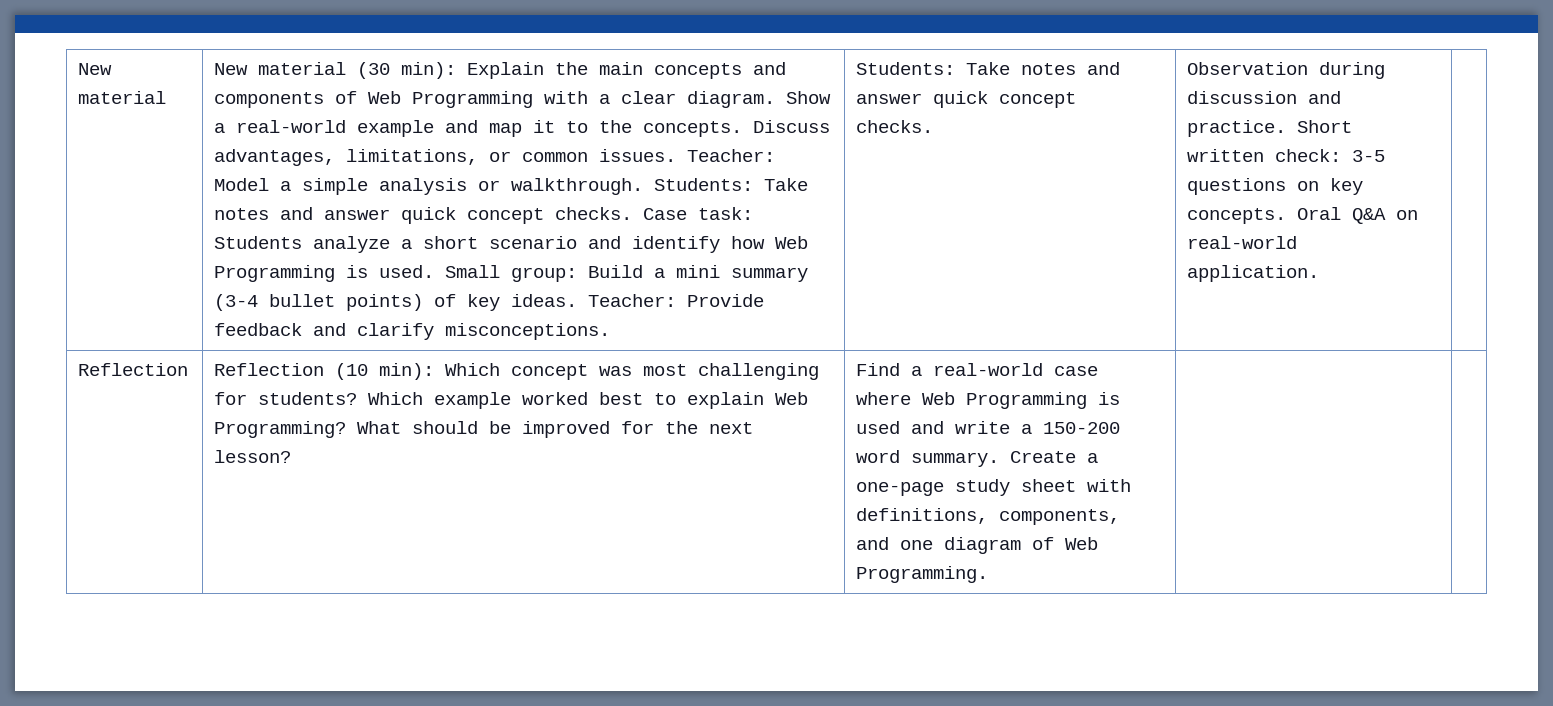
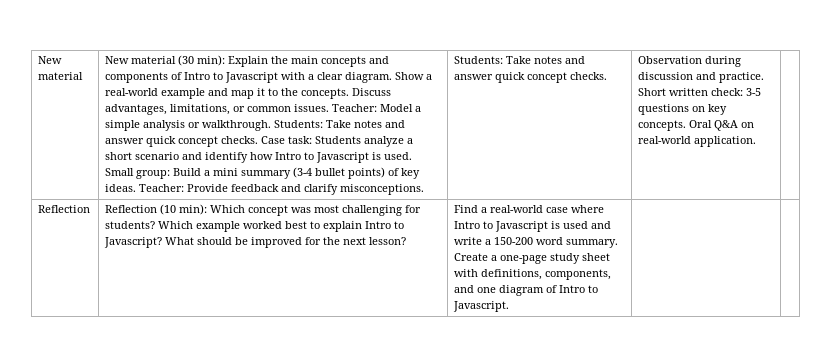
- New material (30 min): Explain the main concepts and components of Web Programming with a clear diagram.
+ New material (30 min): Explain the main concepts and components of Intro to Javascript with a clear diagram.
- Case task: Students analyze a short scenario and identify how Web Programming is used.
+ Case task: Students analyze a short scenario and identify how Intro to Javascript is used.
- Which example worked best to explain Web Programming?
+ Which example worked best to explain Intro to Javascript?
- Find a real-world case where Web Programming is used and write a 150-200 word summary.
+ Find a real-world case where Intro to Javascript is used and write a 150-200 word summary.
- Create a one-page study sheet with definitions, components, and one diagram of Web Programming.
+ Create a one-page study sheet with definitions, components, and one diagram of Intro to Javascript.

